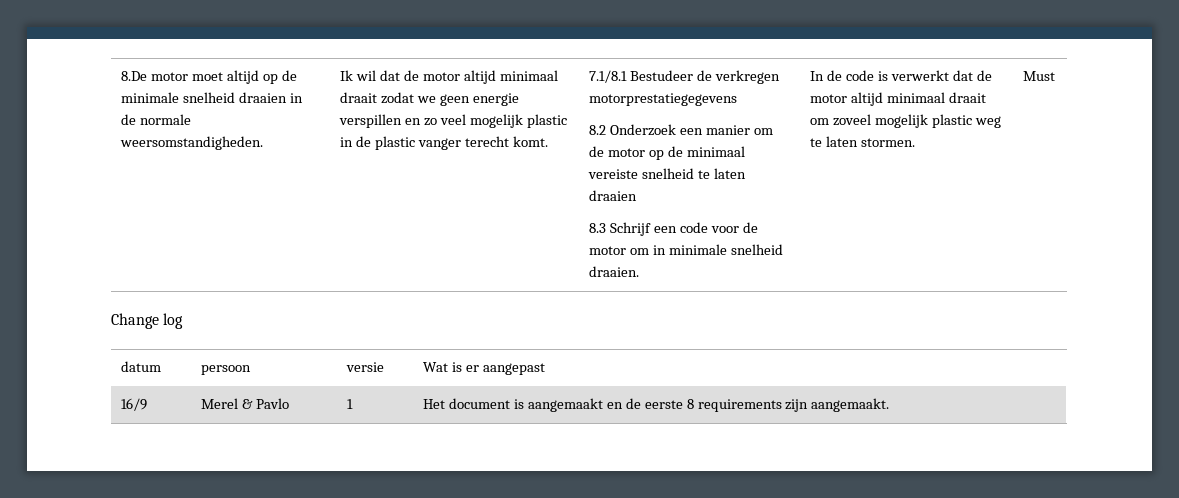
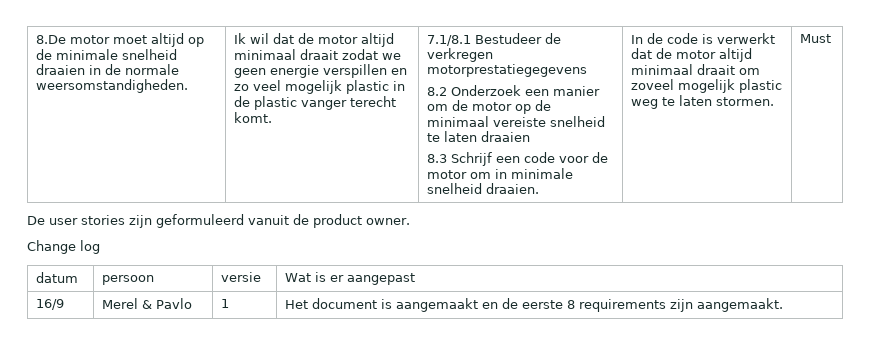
+ De user stories zijn geformuleerd vanuit de product owner.

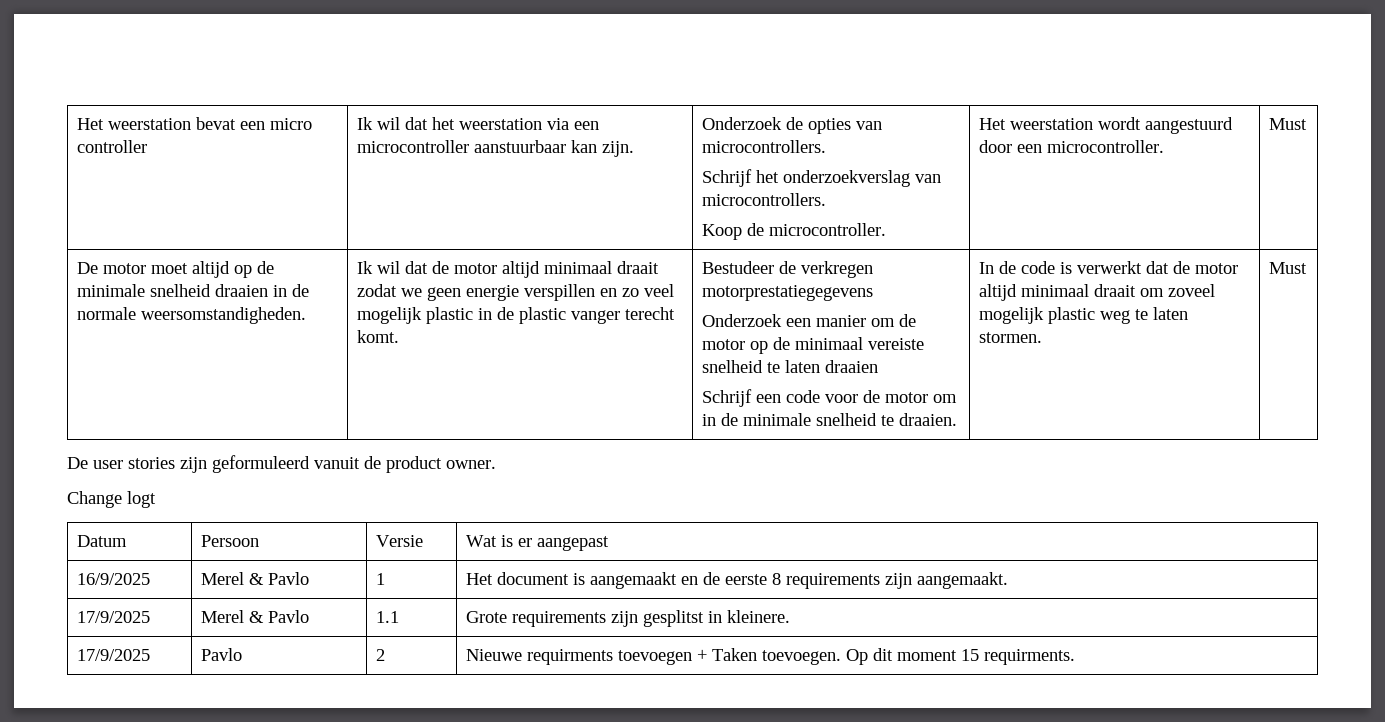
- 8.De motor moet altijd op de minimale snelheid draaien in de normale weersomstandigheden.
+ Het weerstation bevat een micro controller | Ik wil dat het weerstation via een microcontroller aanstuurbaar kan zijn. | Onderzoek de opties van microcontrollers.
+ Schrijf het onderzoekverslag van microcontrollers.
+ Koop de microcontroller. | Het weerstation wordt aangestuurd door een microcontroller. | Must
+ De motor moet altijd op de minimale snelheid draaien in de normale weersomstandigheden.
- 7.1/8.1 Bestudeer de verkregen motorprestatiegegevens
+ Bestudeer de verkregen motorprestatiegegevens
- 8.2 Onderzoek een manier om de motor op de minimaal vereiste snelheid te laten draaien
+ Onderzoek een manier om de motor op de minimaal vereiste snelheid te laten draaien
- 8.3 Schrijf een code voor de motor om in minimale snelheid draaien.
+ Schrijf een code voor de motor om in de minimale snelheid te draaien.
- Change log
- datum | persoon | versie | Wat is er aangepast
+ Change logt
+ Datum | Persoon | Versie | Wat is er aangepast
- 16/9 | Merel & Pavlo | 1 | Het document is aangemaakt en de eerste 8 requirements zijn aangemaakt.
+ 16/9/2025 | Merel & Pavlo | 1 | Het document is aangemaakt en de eerste 8 requirements zijn aangemaakt.
+ 17/9/2025 | Merel & Pavlo | 1.1 | Grote requirements zijn gesplitst in kleinere.
+ 17/9/2025 | Pavlo | 2 | Nieuwe requirments toevoegen + Taken toevoegen. Op dit moment 15 requirments.

